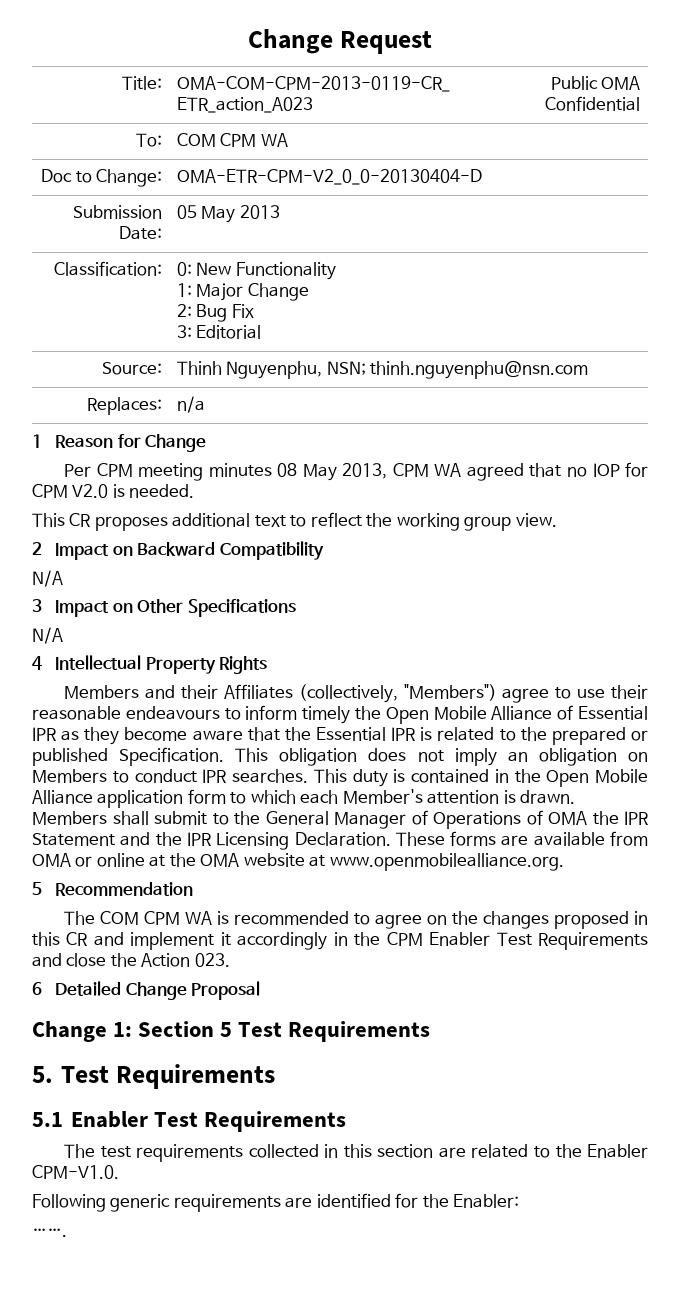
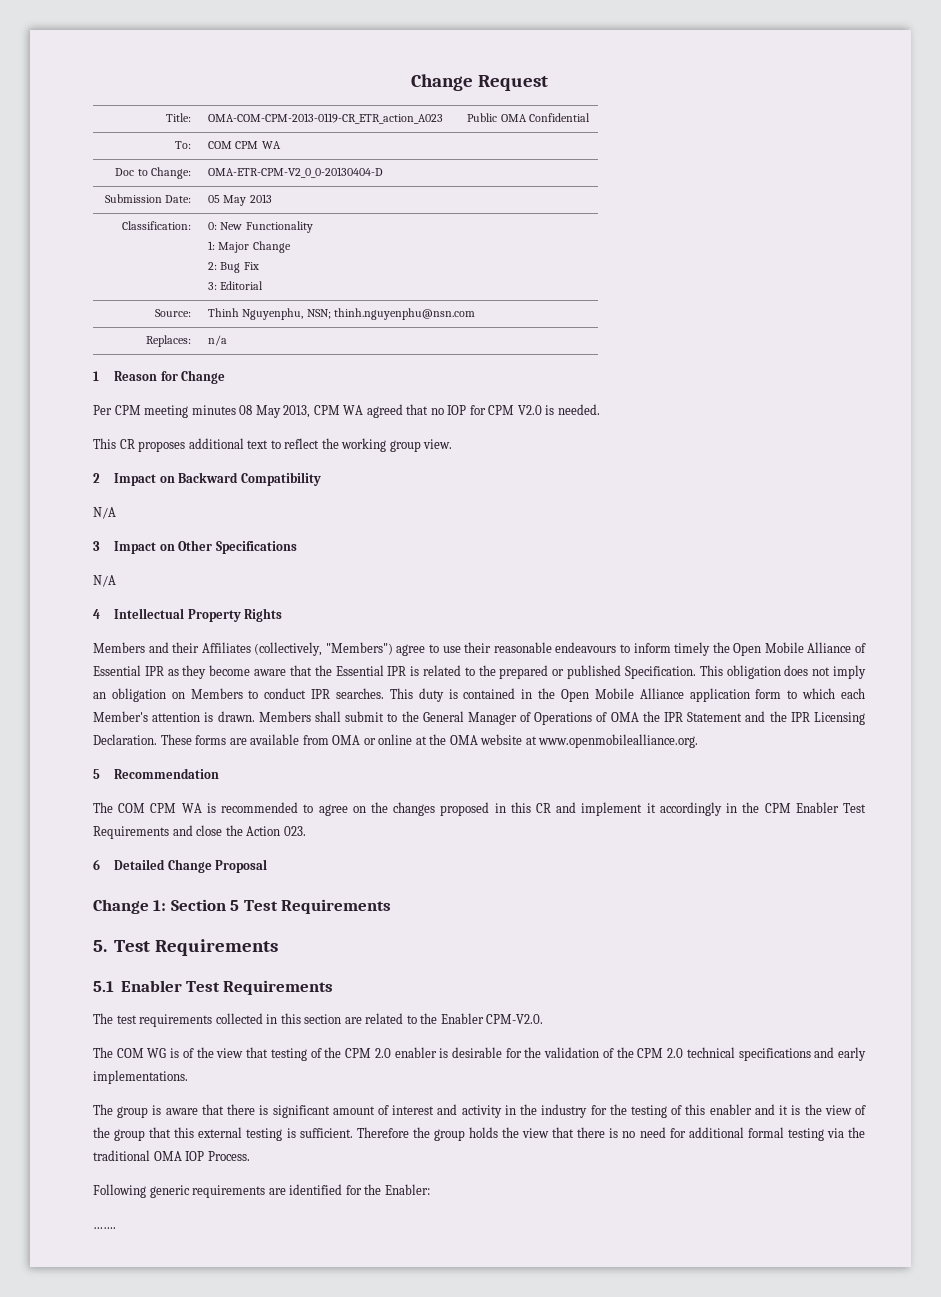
- The test requirements collected in this section are related to the Enabler CPM-V1.0.
+ The test requirements collected in this section are related to the Enabler CPM-V2.0.
+ The COM WG is of the view that testing of the CPM 2.0 enabler is desirable for the validation of the CPM 2.0 technical specifications and early implementations.
+ The group is aware that there is significant amount of interest and activity in the industry for the testing of this enabler and it is the view of the group that this external testing is sufficient. Therefore the group holds the view that there is no need for additional formal testing via the traditional OMA IOP Process.

